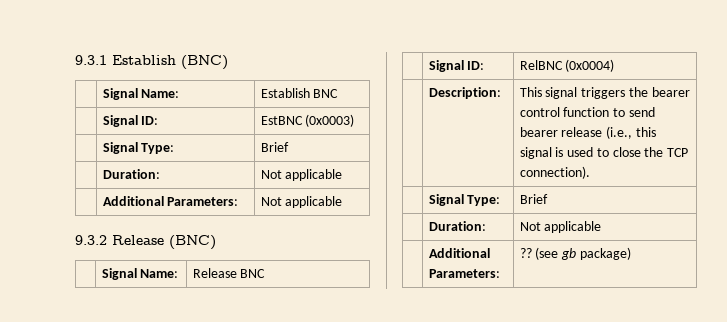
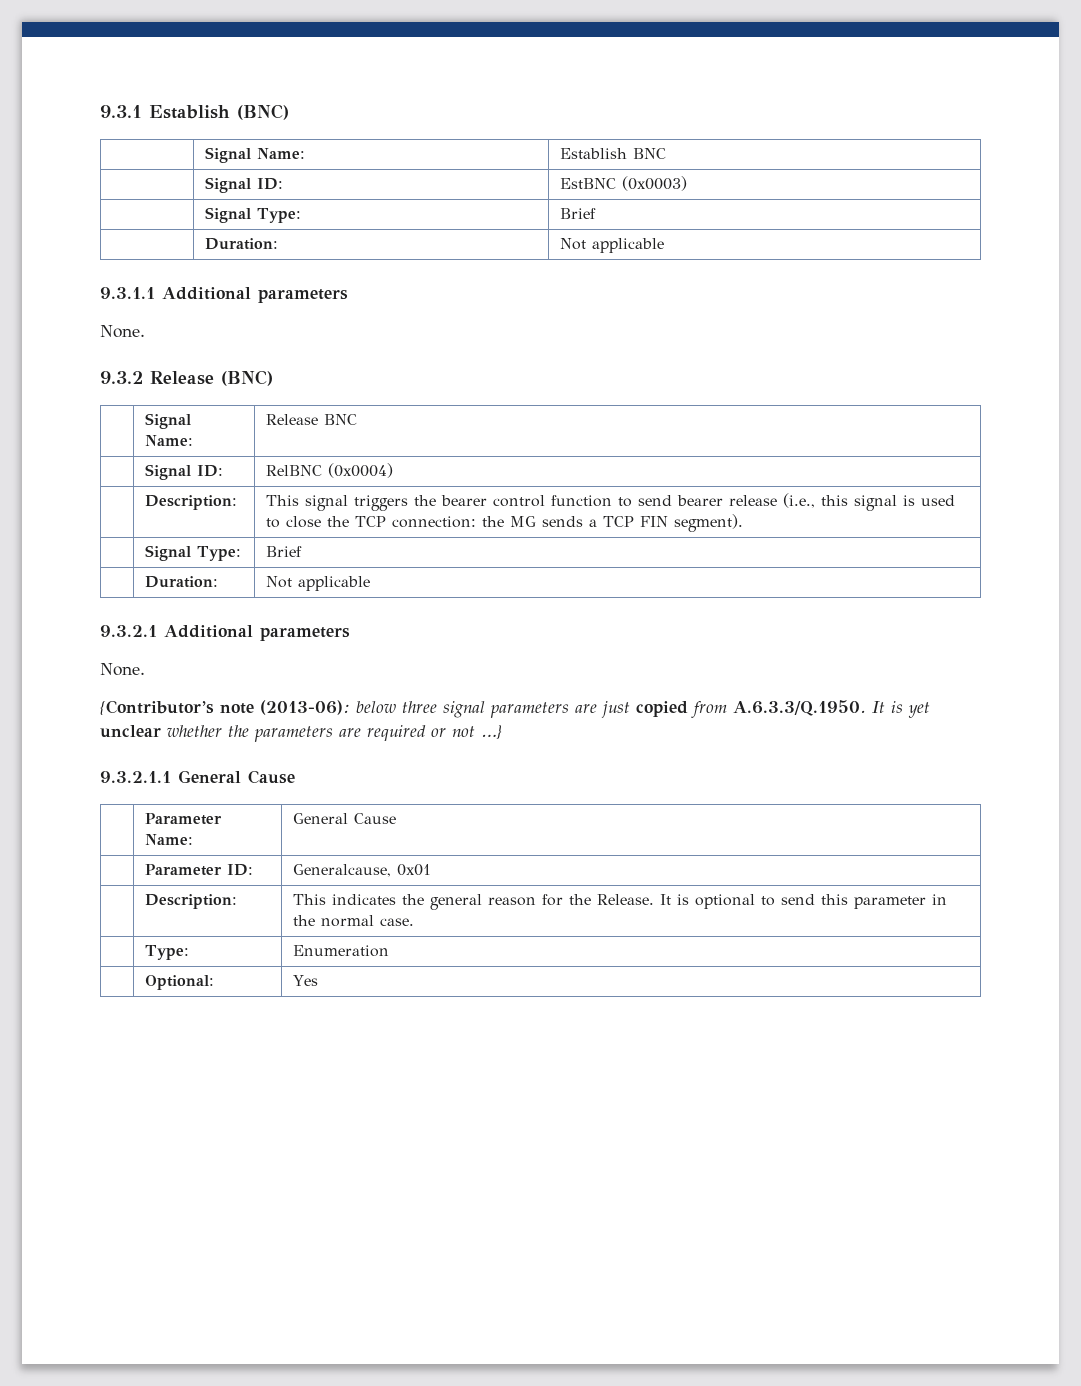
- | Additional Parameters: | Not applicable
+ 9.3.1.1 Additional parameters
+ None.
- | Description: | This signal triggers the bearer control function to send bearer release (i.e., this signal is used to close the TCP connection).
+ | Description: | This signal triggers the bearer control function to send bearer release (i.e., this signal is used to close the TCP connection: the MG sends a TCP FIN segment).
  | Signal Type: | Brief
  | Duration: | Not applicable
- | Additional Parameters: | ?? (see gb package)
+ 9.3.2.1 Additional parameters
+ None.
+ {Contributor’s note (2013-06): below three signal parameters are just copied from A.6.3.3/Q.1950. It is yet unclear whether the parameters are required or not …}
+ 9.3.2.1.1 General Cause
+ | Parameter Name: | General Cause
+ | Parameter ID: | Generalcause, 0x01
+ | Description: | This indicates the general reason for the Release. It is optional to send this parameter in the normal case.
+ | Type: | Enumeration
+ | Optional: | Yes

